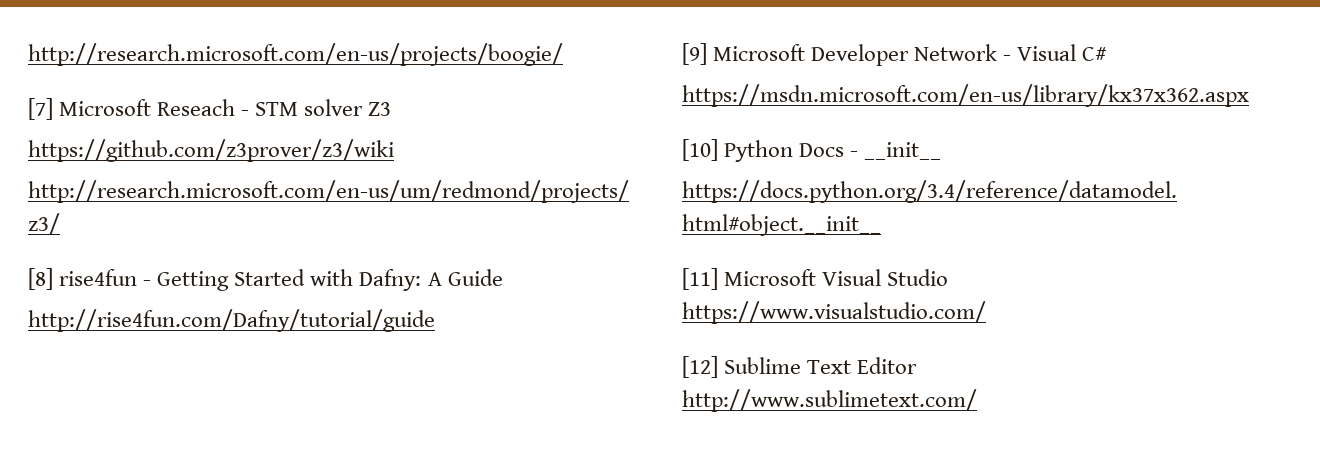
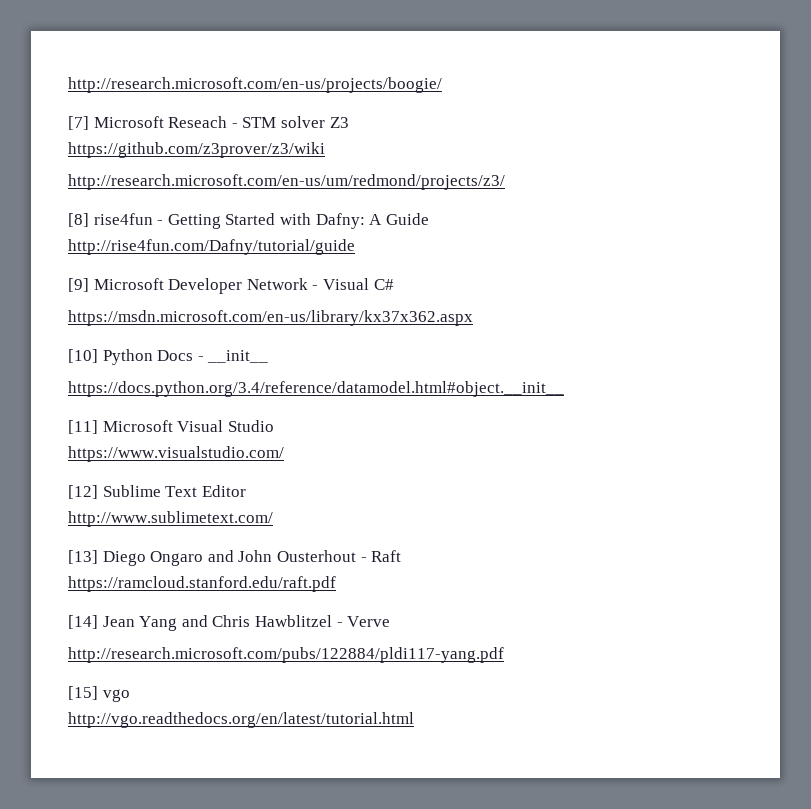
+ [13] Diego Ongaro and John Ousterhout - Raft
+ https://ramcloud.stanford.edu/raft.pdf
+ [14] Jean Yang and Chris Hawblitzel - Verve
+ http://research.microsoft.com/pubs/122884/pldi117-yang.pdf
+ [15] vgo
+ http://vgo.readthedocs.org/en/latest/tutorial.html

